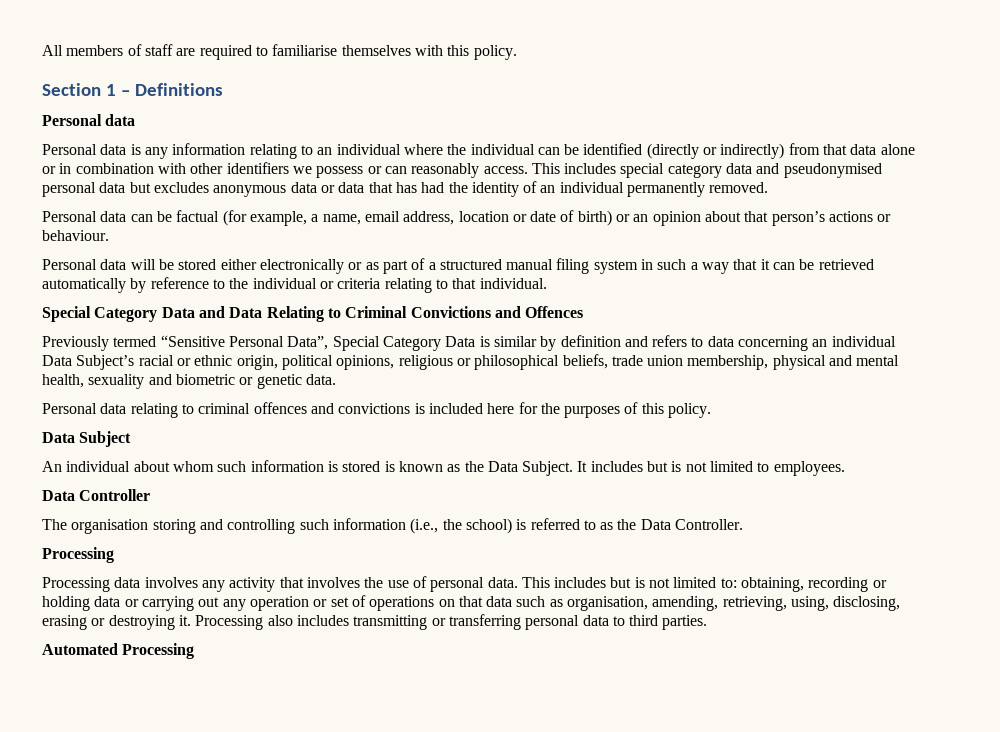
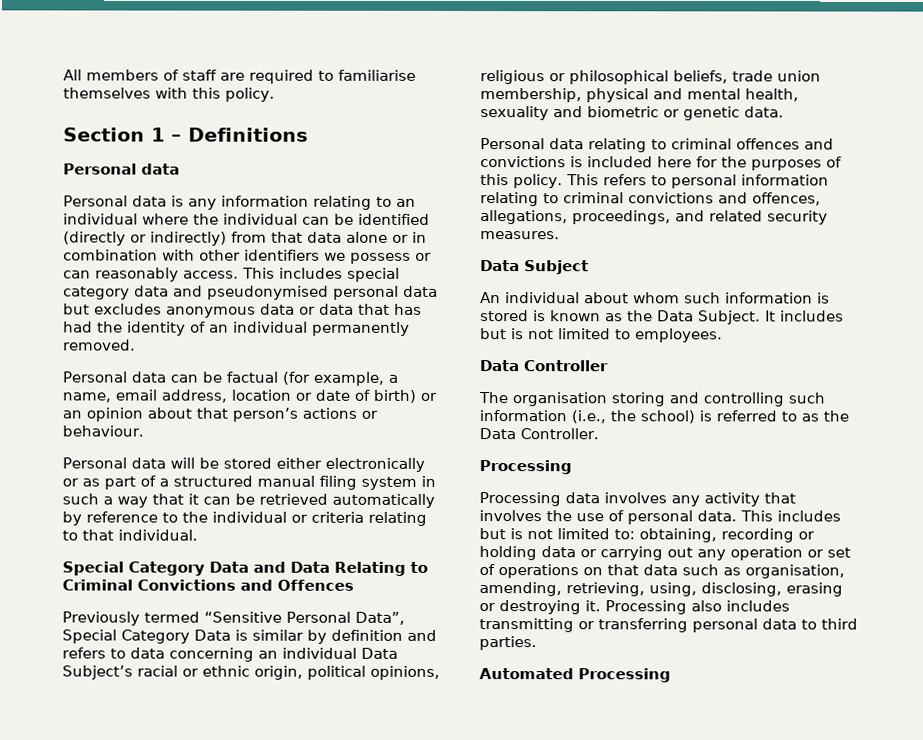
+ This refers to personal information relating to criminal convictions and offences, allegations, proceedings, and related security measures.

